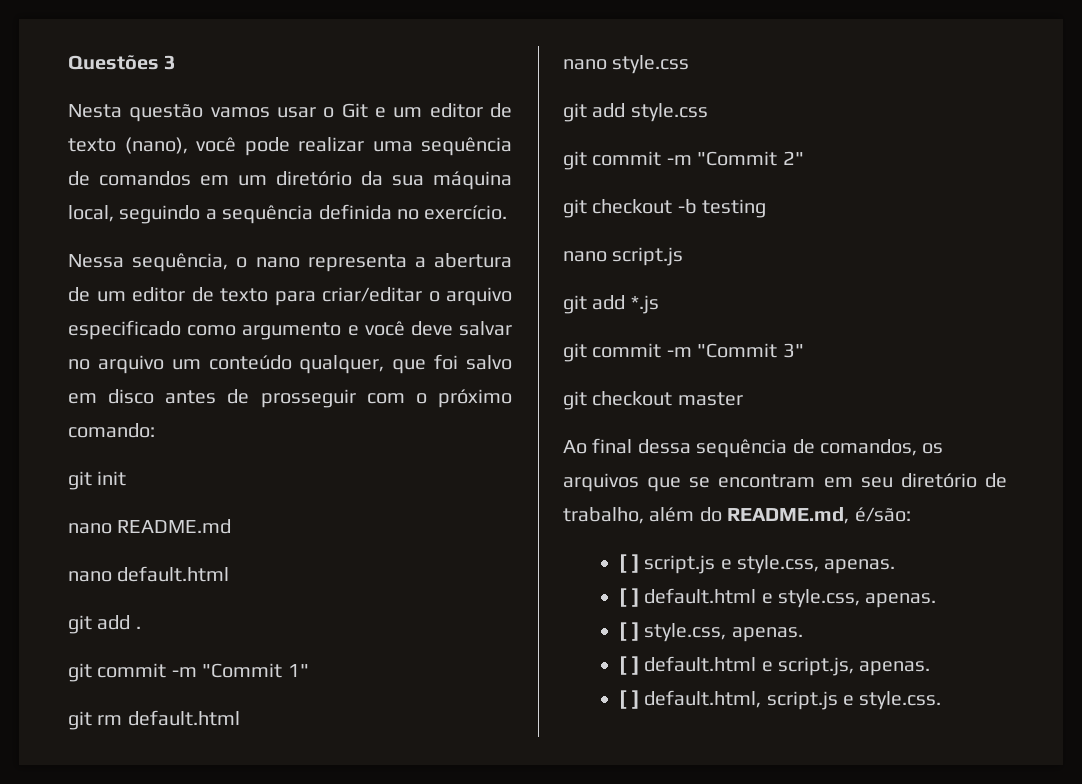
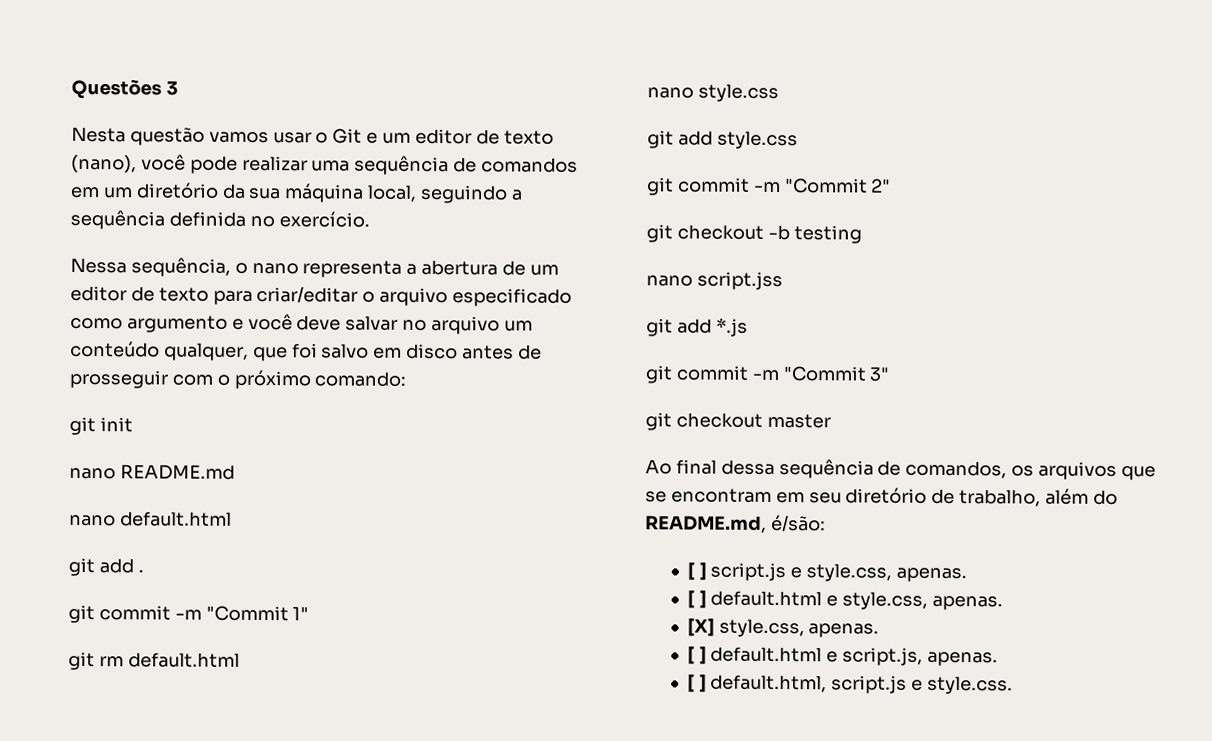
- nano script.js
+ nano script.jss
- [ ] style.css, apenas.
+ [X] style.css, apenas.

